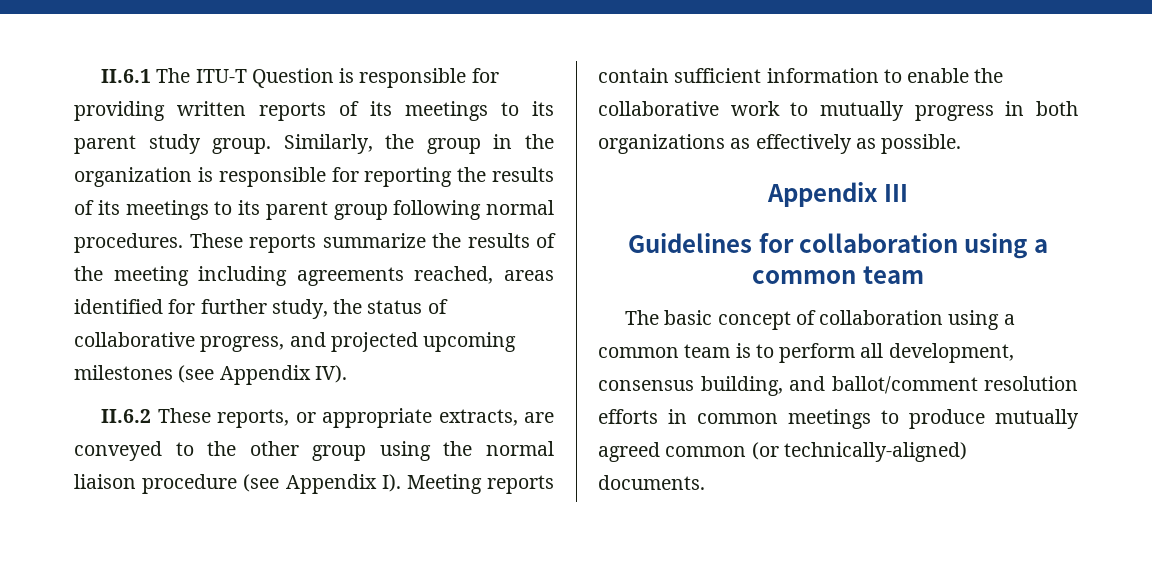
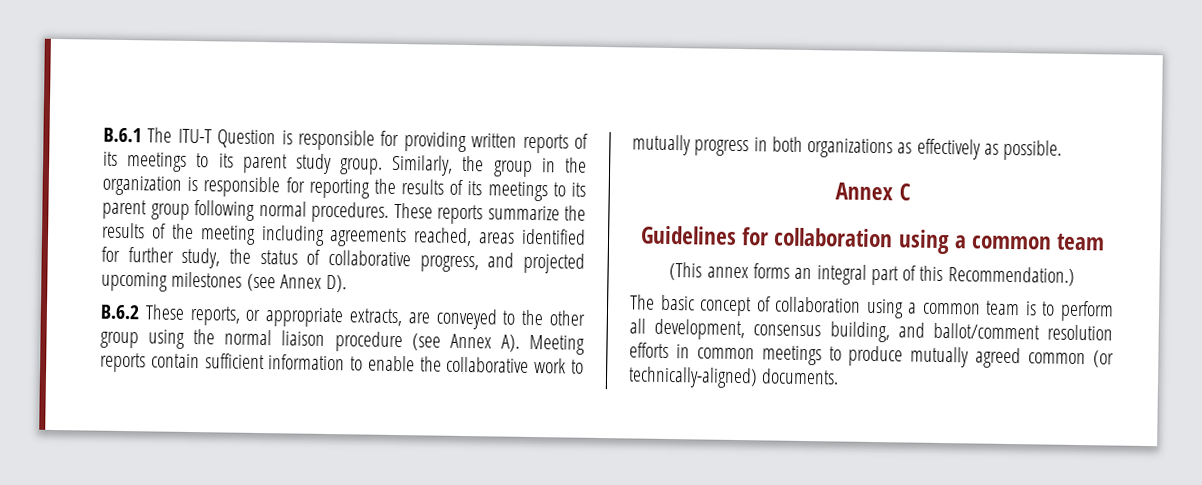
- II.6.1 The ITU-T Question is responsible for providing written reports of its meetings to its parent study group.
+ B.6.1 The ITU-T Question is responsible for providing written reports of its meetings to its parent study group.
- These reports summarize the results of the meeting including agreements reached, areas identified for further study, the status of collaborative progress, and projected upcoming milestones (see Appendix IV).
- II.6.2 These reports, or appropriate extracts, are conveyed to the other group using the normal liaison procedure (see Appendix I). Meeting reports contain sufficient information to enable the collaborative work to mutually progress in both organizations as effectively as possible.
+ These reports summarize the results of the meeting including agreements reached, areas identified for further study, the status of collaborative progress, and projected upcoming milestones (see Annex D).
+ B.6.2 These reports, or appropriate extracts, are conveyed to the other group using the normal liaison procedure (see Annex A). Meeting reports contain sufficient information to enable the collaborative work to mutually progress in both organizations as effectively as possible.
- Appendix III
+ Annex C
+ (This annex forms an integral part of this Recommendation.)

